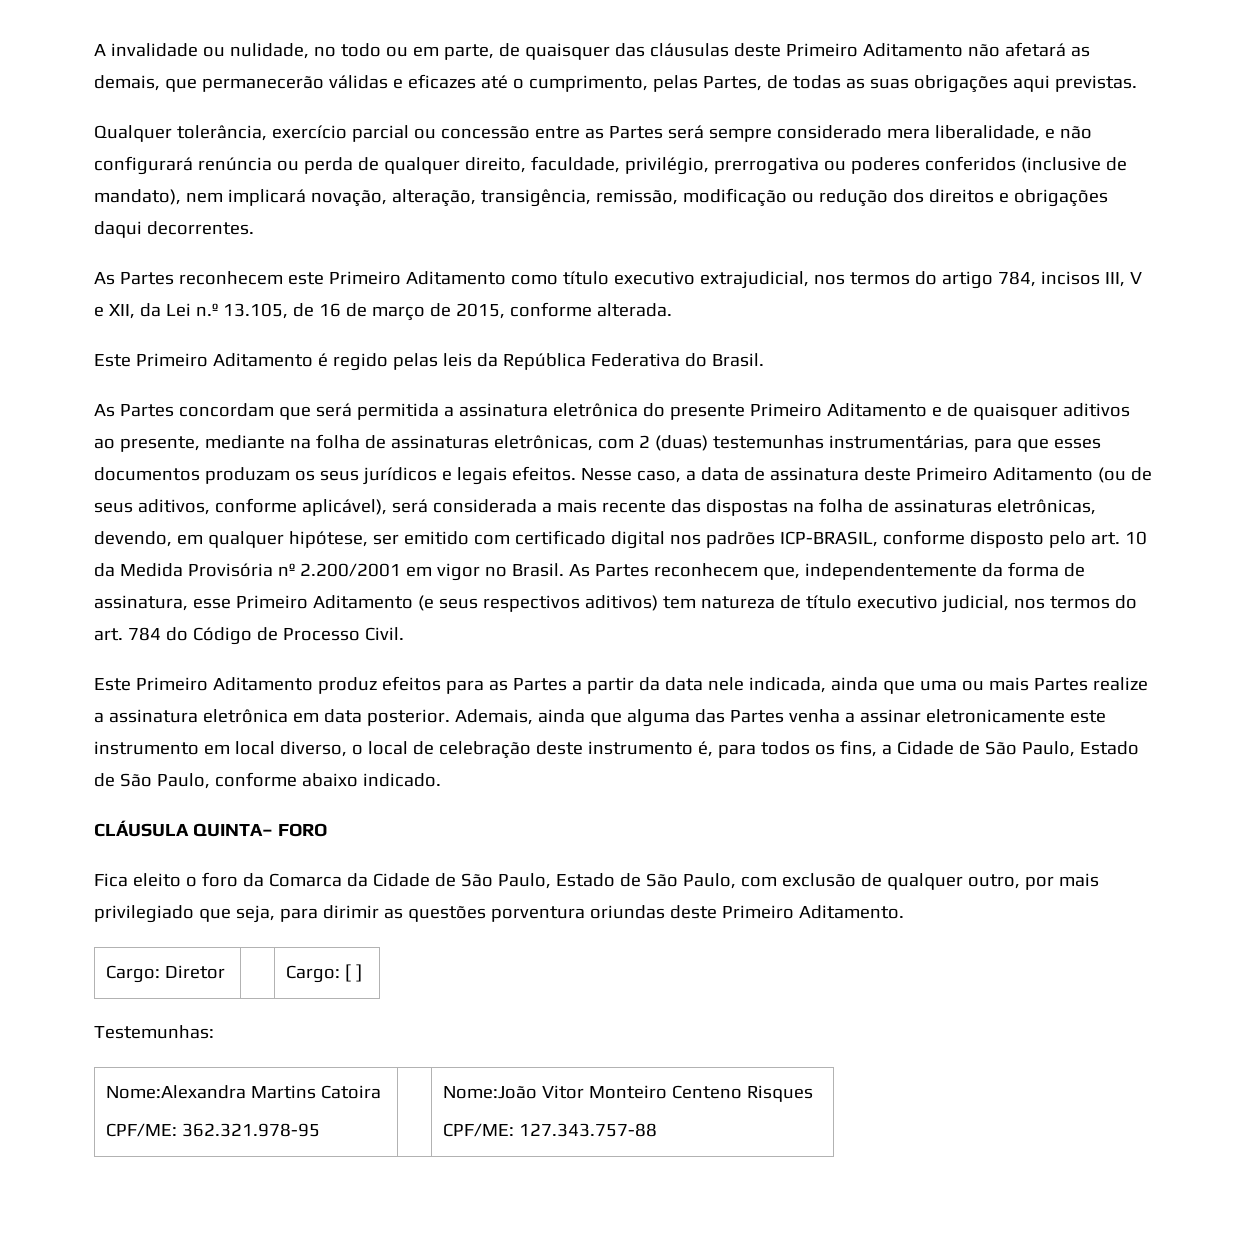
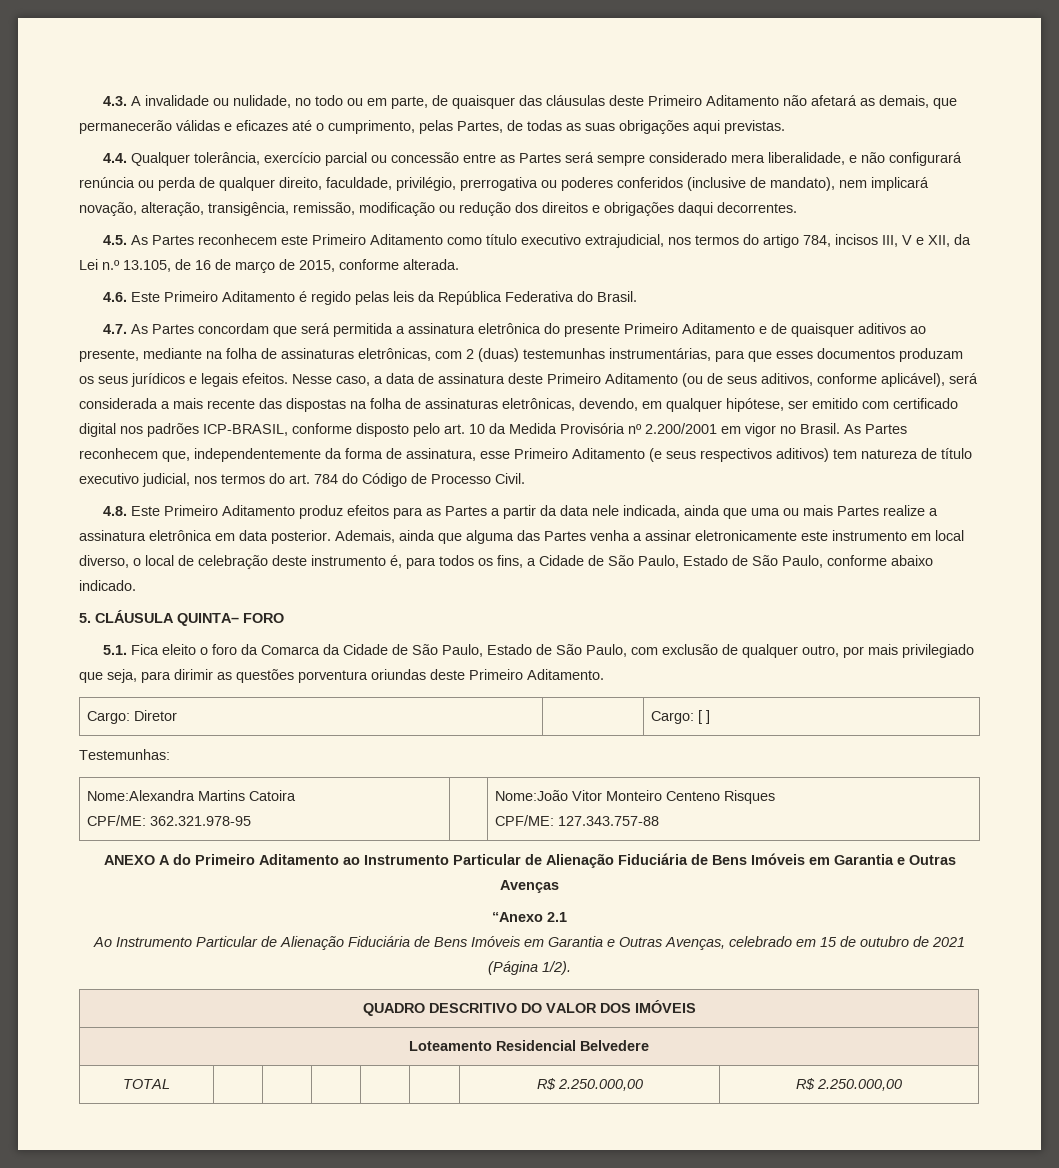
- A invalidade ou nulidade, no todo ou em parte, de quaisquer das cláusulas deste Primeiro Aditamento não afetará as demais, que permanecerão válidas e eficazes até o cumprimento, pelas Partes, de todas as suas obrigações aqui previstas.
+ 4.3. A invalidade ou nulidade, no todo ou em parte, de quaisquer das cláusulas deste Primeiro Aditamento não afetará as demais, que permanecerão válidas e eficazes até o cumprimento, pelas Partes, de todas as suas obrigações aqui previstas.
- Qualquer tolerância, exercício parcial ou concessão entre as Partes será sempre considerado mera liberalidade, e não configurará renúncia ou perda de qualquer direito, faculdade, privilégio, prerrogativa ou poderes conferidos (inclusive de mandato), nem implicará novação, alteração, transigência, remissão, modificação ou redução dos direitos e obrigações daqui decorrentes.
+ 4.4. Qualquer tolerância, exercício parcial ou concessão entre as Partes será sempre considerado mera liberalidade, e não configurará renúncia ou perda de qualquer direito, faculdade, privilégio, prerrogativa ou poderes conferidos (inclusive de mandato), nem implicará novação, alteração, transigência, remissão, modificação ou redução dos direitos e obrigações daqui decorrentes.
- As Partes reconhecem este Primeiro Aditamento como título executivo extrajudicial, nos termos do artigo 784, incisos III, V e XII, da Lei n.º 13.105, de 16 de março de 2015, conforme alterada.
+ 4.5. As Partes reconhecem este Primeiro Aditamento como título executivo extrajudicial, nos termos do artigo 784, incisos III, V e XII, da Lei n.º 13.105, de 16 de março de 2015, conforme alterada.
- Este Primeiro Aditamento é regido pelas leis da República Federativa do Brasil.
+ 4.6. Este Primeiro Aditamento é regido pelas leis da República Federativa do Brasil.
- As Partes concordam que será permitida a assinatura eletrônica do presente Primeiro Aditamento e de quaisquer aditivos ao presente, mediante na folha de assinaturas eletrônicas, com 2 (duas) testemunhas instrumentárias, para que esses documentos produzam os seus jurídicos e legais efeitos.
+ 4.7. As Partes concordam que será permitida a assinatura eletrônica do presente Primeiro Aditamento e de quaisquer aditivos ao presente, mediante na folha de assinaturas eletrônicas, com 2 (duas) testemunhas instrumentárias, para que esses documentos produzam os seus jurídicos e legais efeitos.
- Este Primeiro Aditamento produz efeitos para as Partes a partir da data nele indicada, ainda que uma ou mais Partes realize a assinatura eletrônica em data posterior.
+ 4.8. Este Primeiro Aditamento produz efeitos para as Partes a partir da data nele indicada, ainda que uma ou mais Partes realize a assinatura eletrônica em data posterior.
- CLÁUSULA QUINTA– FORO
+ 5. CLÁUSULA QUINTA– FORO
- Fica eleito o foro da Comarca da Cidade de São Paulo, Estado de São Paulo, com exclusão de qualquer outro, por mais privilegiado que seja, para dirimir as questões porventura oriundas deste Primeiro Aditamento.
+ 5.1. Fica eleito o foro da Comarca da Cidade de São Paulo, Estado de São Paulo, com exclusão de qualquer outro, por mais privilegiado que seja, para dirimir as questões porventura oriundas deste Primeiro Aditamento.
+ ANEXO A do Primeiro Aditamento ao Instrumento Particular de Alienação Fiduciária de Bens Imóveis em Garantia e Outras Avenças
+ “Anexo 2.1
+ Ao Instrumento Particular de Alienação Fiduciária de Bens Imóveis em Garantia e Outras Avenças, celebrado em 15 de outubro de 2021 (Página 1/2).
+ QUADRO DESCRITIVO DO VALOR DOS IMÓVEIS
+ Loteamento Residencial Belvedere
+ TOTAL | | | | | | R$ 2.250.000,00 | R$ 2.250.000,00

